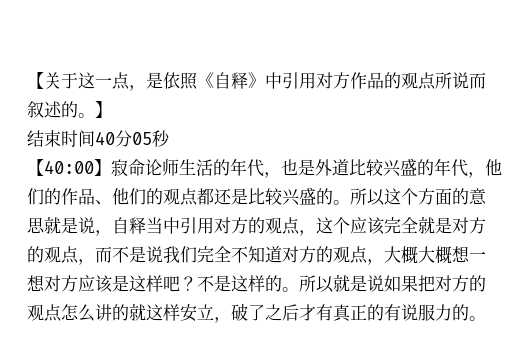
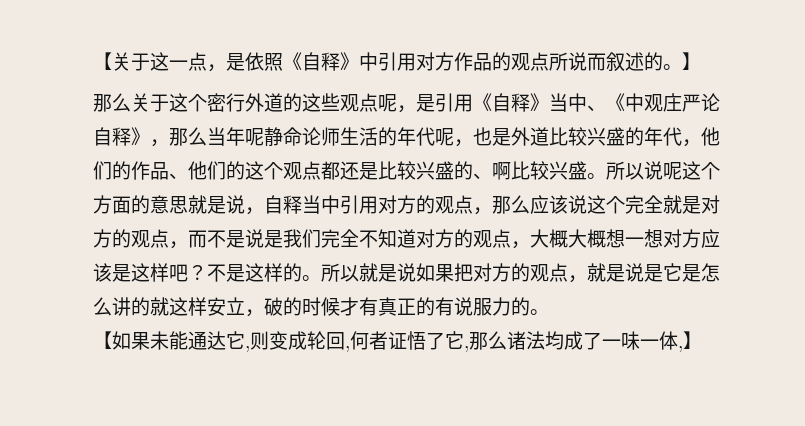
- 结束时间40分05秒
- 【40:00】寂命论师生活的年代，也是外道比较兴盛的年代，他们的作品、他们的观点都还是比较兴盛的。所以这个方面的意思就是说，自释当中引用对方的观点，这个应该完全就是对方的观点，而不是说我们完全不知道对方的观点，大概大概想一想对方应该是这样吧？
+ 那么关于这个密行外道的这些观点呢，是引用《自释》当中、《中观庄严论自释》，那么当年呢静命论师生活的年代呢，也是外道比较兴盛的年代，他们的作品、他们的这个观点都还是比较兴盛的、啊比较兴盛。所以说呢这个方面的意思就是说，自释当中引用对方的观点，那么应该说这个完全就是对方的观点，而不是说是我们完全不知道对方的观点，大概大概想一想对方应该是这样吧？
- 所以就是说如果把对方的观点怎么讲的就这样安立，破了之后才有真正的有说服力的。
+ 所以就是说如果把对方的观点，就是说是它是怎么讲的就这样安立，破的时候才有真正的有说服力的。
+ 【如果未能通达它,则变成轮回,何者证悟了它,那么诸法均成了一味一体,】

